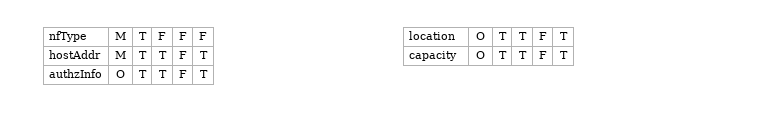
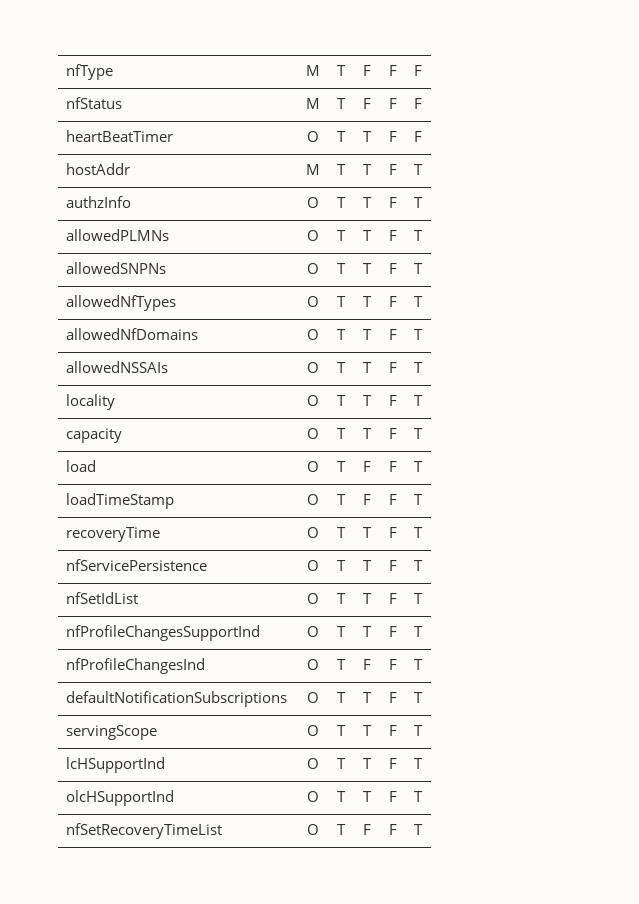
+ nfStatus | M | T | F | F | F
+ heartBeatTimer | O | T | T | F | F
- location | O | T | T | F | T
+ allowedPLMNs | O | T | T | F | T
+ allowedSNPNs | O | T | T | F | T
+ allowedNfTypes | O | T | T | F | T
+ allowedNfDomains | O | T | T | F | T
+ allowedNSSAIs | O | T | T | F | T
+ locality | O | T | T | F | T
+ load | O | T | F | F | T
+ loadTimeStamp | O | T | F | F | T
+ recoveryTime | O | T | T | F | T
+ nfServicePersistence | O | T | T | F | T
+ nfSetIdList | O | T | T | F | T
+ nfProfileChangesSupportInd | O | T | T | F | T
+ nfProfileChangesInd | O | T | F | F | T
+ defaultNotificationSubscriptions | O | T | T | F | T
+ servingScope | O | T | T | F | T
+ lcHSupportInd | O | T | T | F | T
+ olcHSupportInd | O | T | T | F | T
+ nfSetRecoveryTimeList | O | T | F | F | T

